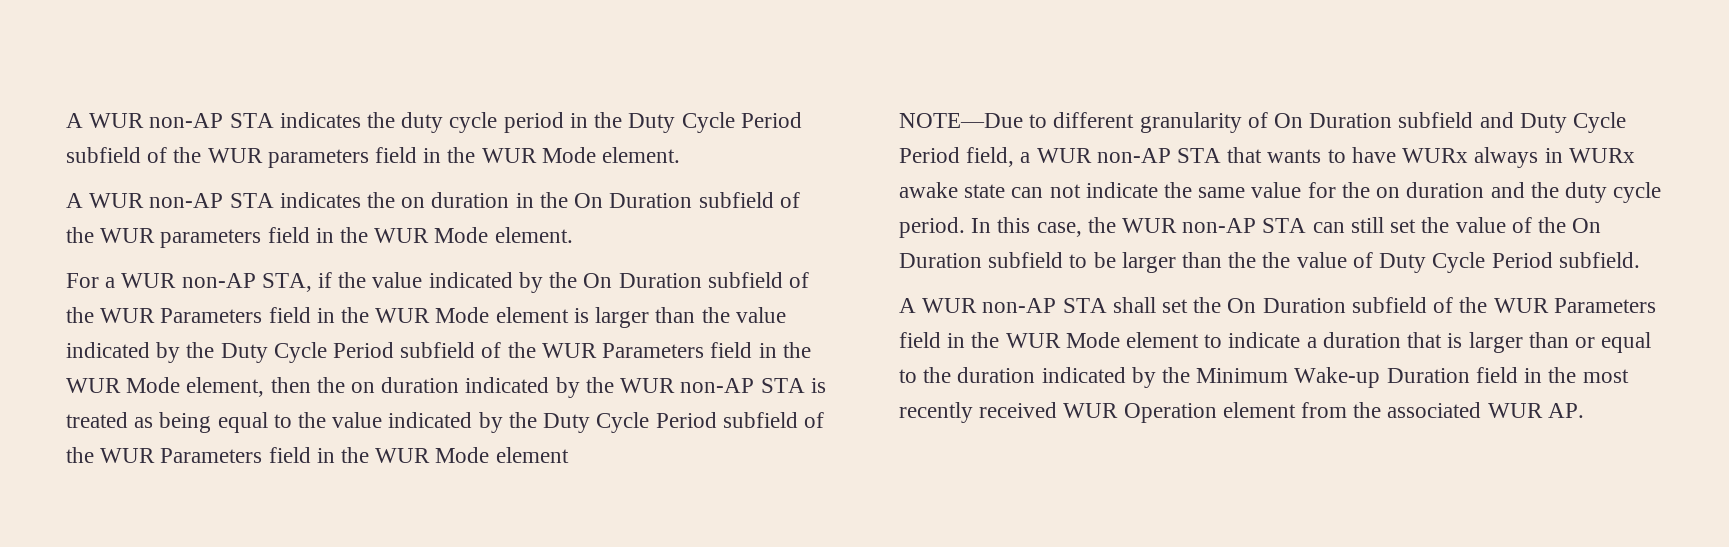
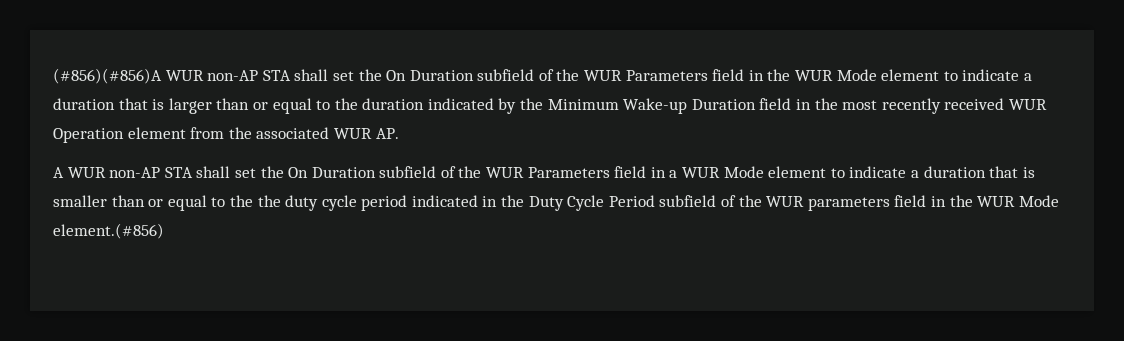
- A WUR non-AP STA indicates the duty cycle period in the Duty Cycle Period subfield of the WUR parameters field in the WUR Mode element.
- A WUR non-AP STA indicates the on duration in the On Duration subfield of the WUR parameters field in the WUR Mode element.
- For a WUR non-AP STA, if the value indicated by the On Duration subfield of the WUR Parameters field in the WUR Mode element is larger than the value indicated by the Duty Cycle Period subfield of the WUR Parameters field in the WUR Mode element, then the on duration indicated by the WUR non-AP STA is treated as being equal to the value indicated by the Duty Cycle Period subfield of the WUR Parameters field in the WUR Mode element
- NOTE—Due to different granularity of On Duration subfield and Duty Cycle Period field, a WUR non-AP STA that wants to have WURx always in WURx awake state can not indicate the same value for the on duration and the duty cycle period. In this case, the WUR non-AP STA can still set the value of the On Duration subfield to be larger than the the value of Duty Cycle Period subfield.
- A WUR non-AP STA shall set the On Duration subfield of the WUR Parameters field in the WUR Mode element to indicate a duration that is larger than or equal to the duration indicated by the Minimum Wake-up Duration field in the most recently received WUR Operation element from the associated WUR AP.
+ (#856)(#856)A WUR non-AP STA shall set the On Duration subfield of the WUR Parameters field in the WUR Mode element to indicate a duration that is larger than or equal to the duration indicated by the Minimum Wake-up Duration field in the most recently received WUR Operation element from the associated WUR AP.
+ A WUR non-AP STA shall set the On Duration subfield of the WUR Parameters field in a WUR Mode element to indicate a duration that is smaller than or equal to the the duty cycle period indicated in the Duty Cycle Period subfield of the WUR parameters field in the WUR Mode element.(#856)

